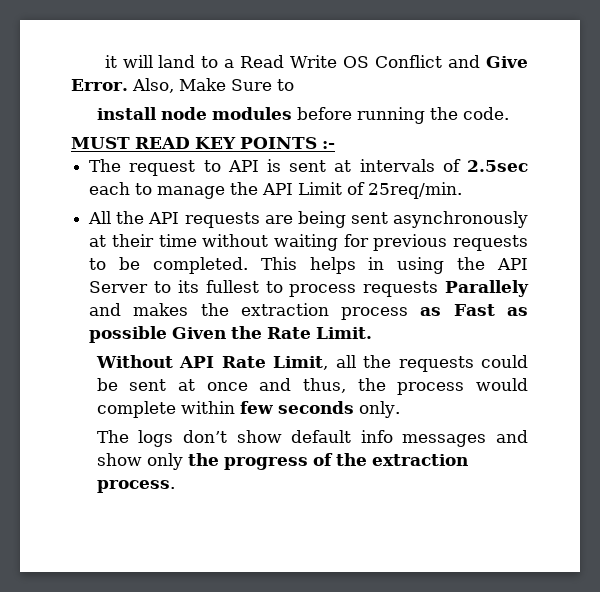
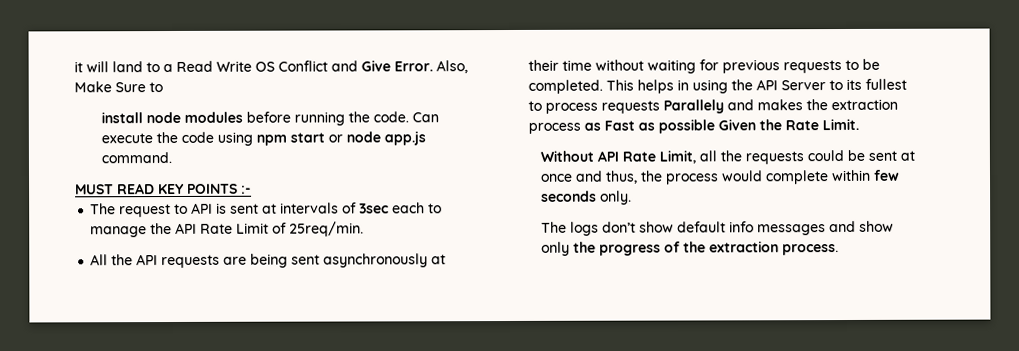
+ Can execute the code using npm start or node app.js command.
- The request to API is sent at intervals of 2.5sec each to manage the API Limit of 25req/min.
+ The request to API is sent at intervals of 3sec each to manage the API Rate Limit of 25req/min.

